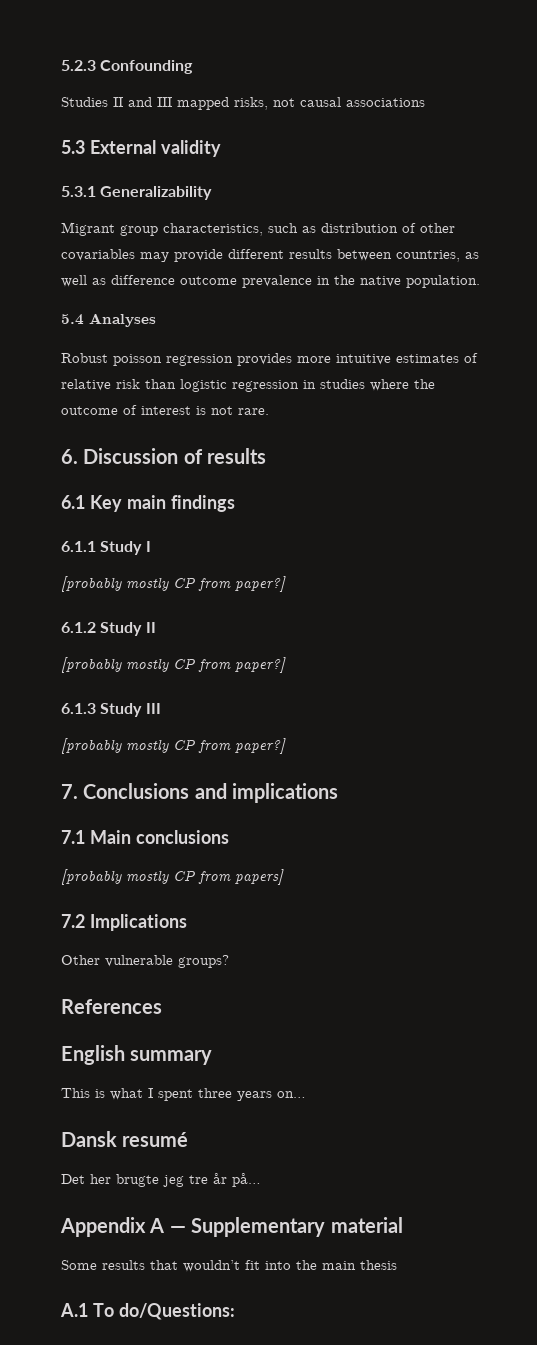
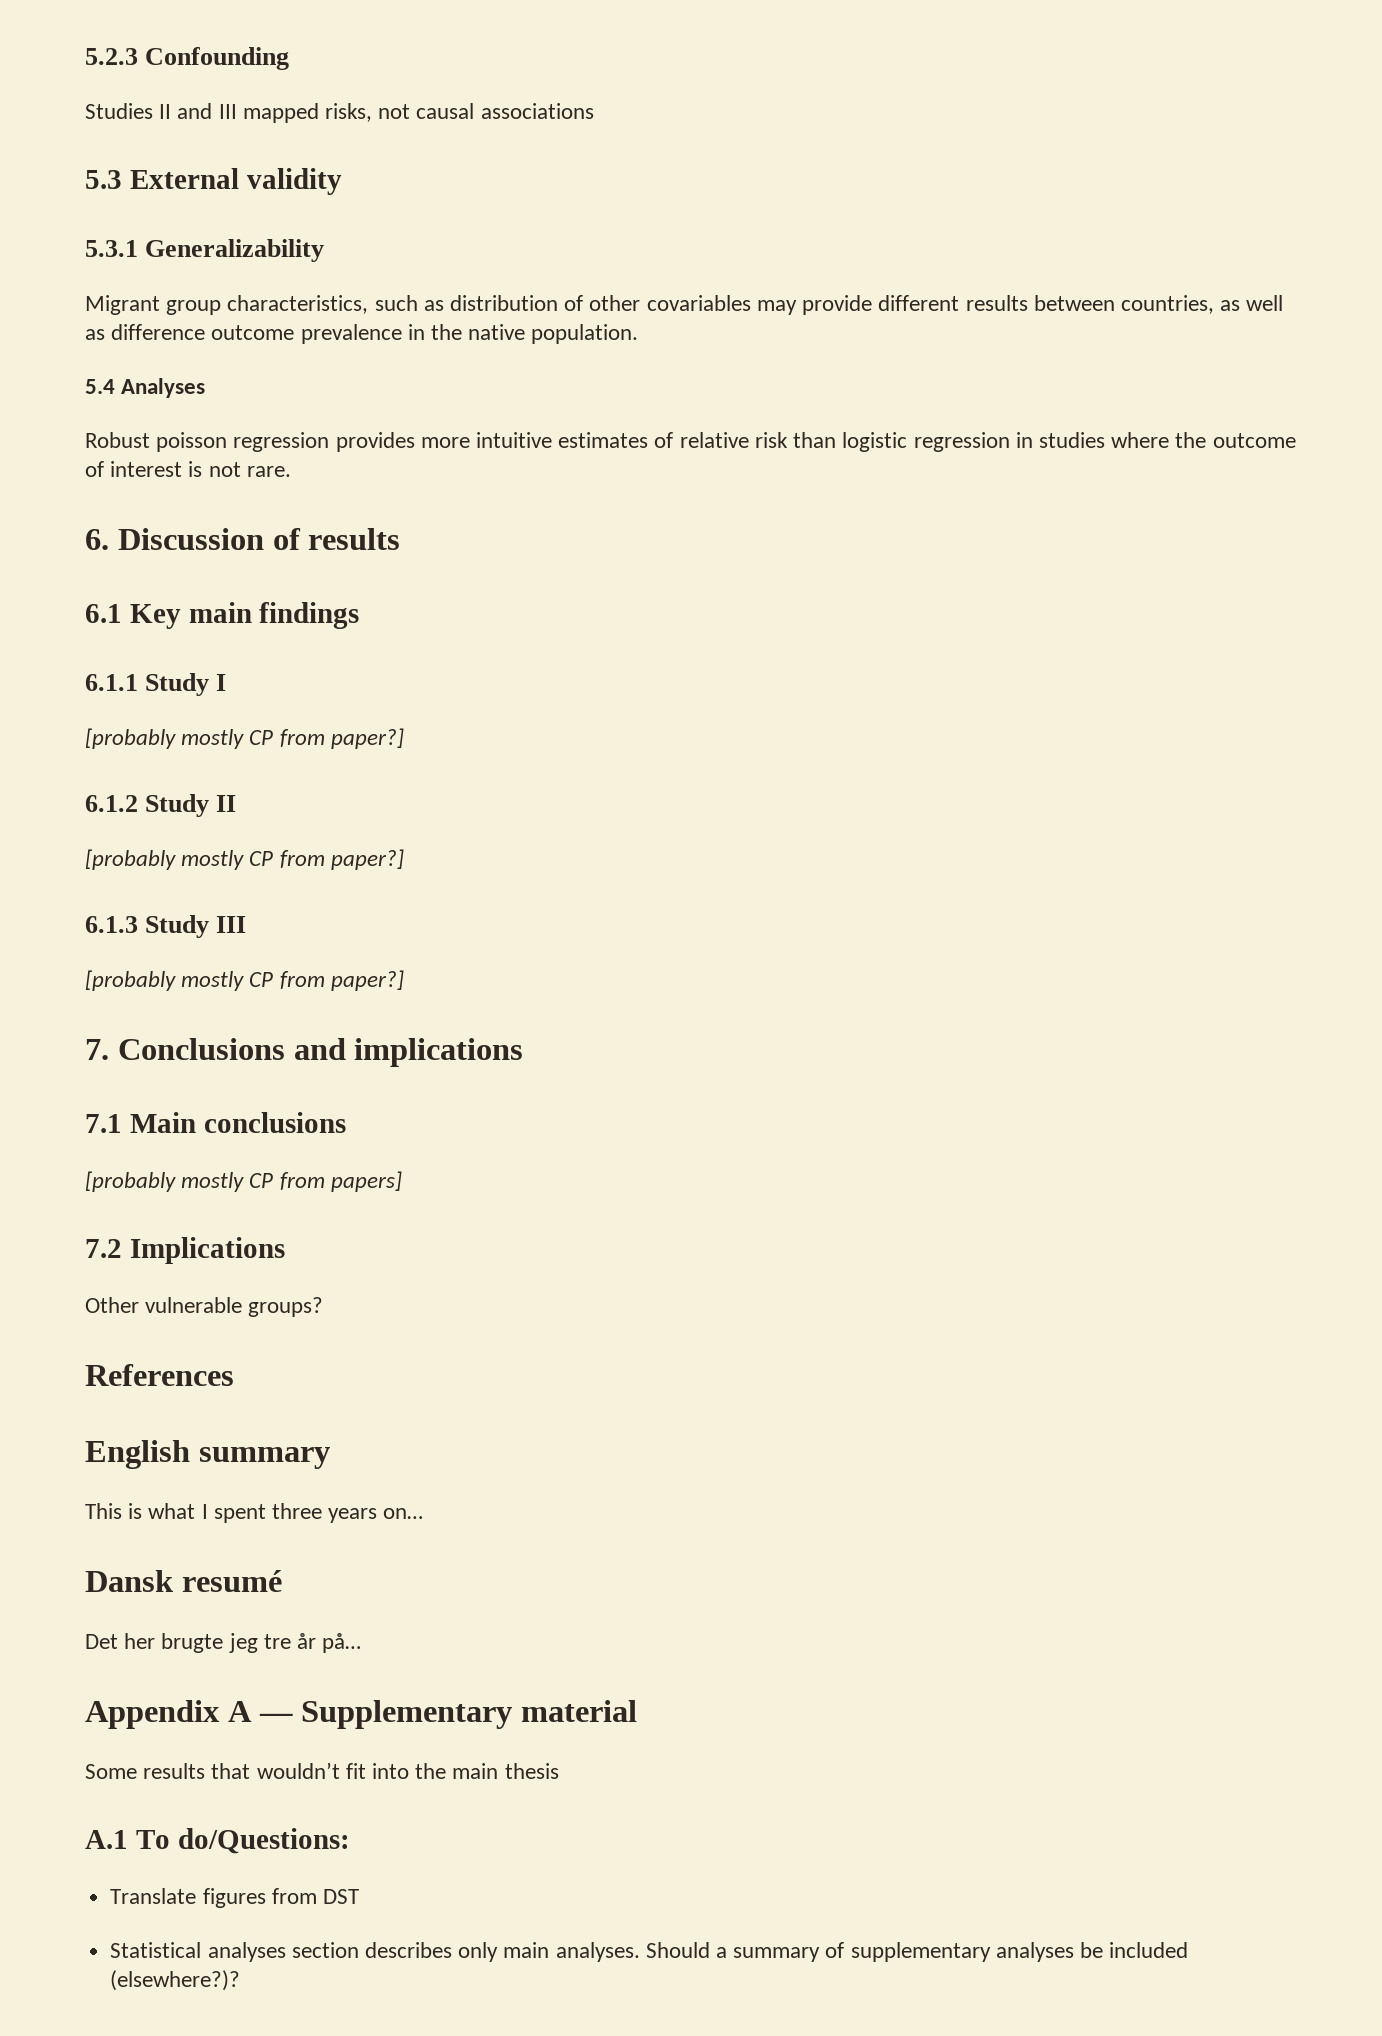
+ Translate figures from DST
+ Statistical analyses section describes only main analyses. Should a summary of supplementary analyses be included (elsewhere?)?

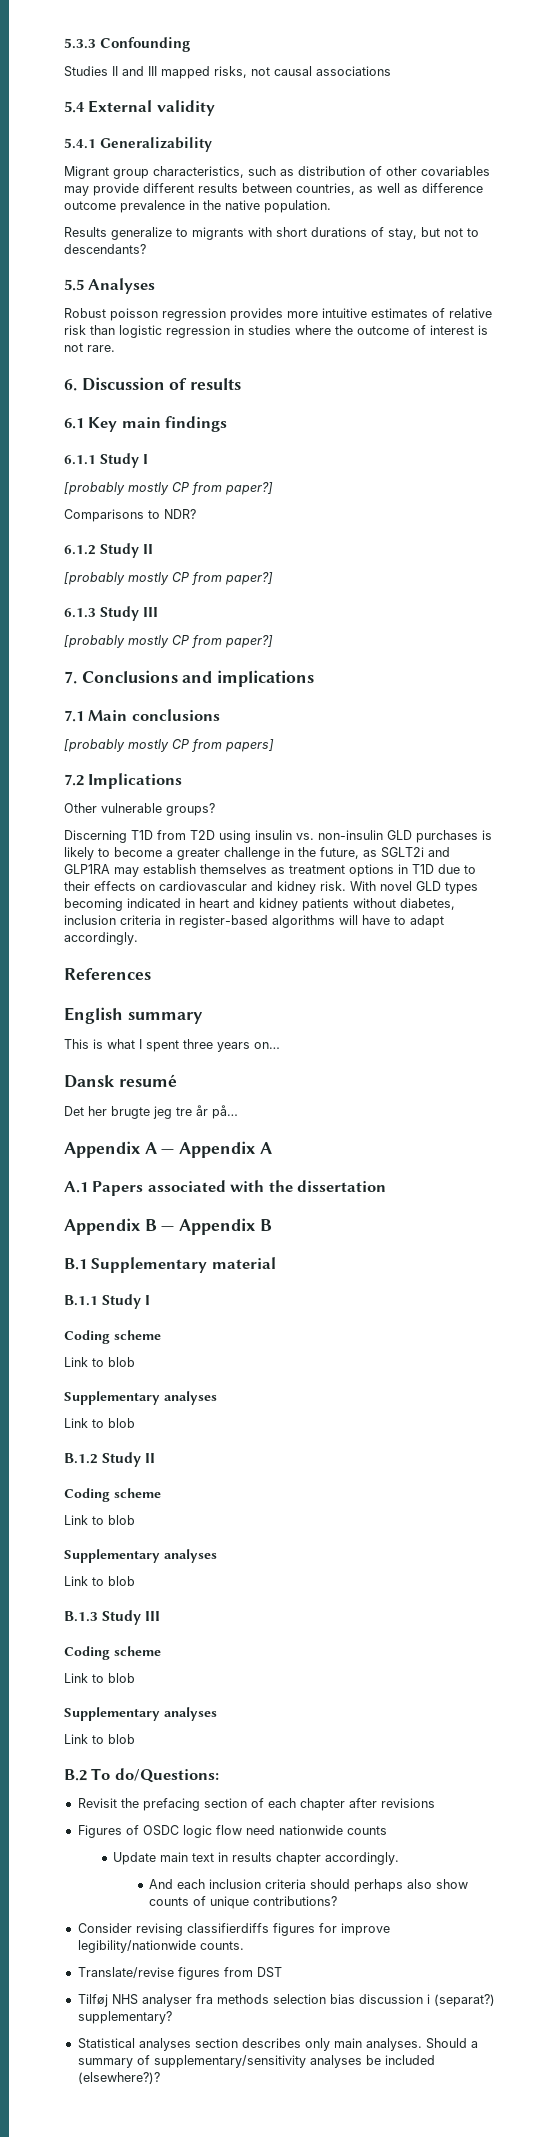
- 5.2.3 Confounding
+ 5.3.3 Confounding
- 5.3 External validity
+ 5.4 External validity
- 5.3.1 Generalizability
+ 5.4.1 Generalizability
- 5.4 Analyses
+ Results generalize to migrants with short durations of stay, but not to descendants?
+ 5.5 Analyses
+ Comparisons to NDR?
+ Discerning T1D from T2D using insulin vs. non-insulin GLD purchases is likely to become a greater challenge in the future, as SGLT2i and GLP1RA may establish themselves as treatment options in T1D due to their effects on cardiovascular and kidney risk. With novel GLD types becoming indicated in heart and kidney patients without diabetes, inclusion criteria in register-based algorithms will have to adapt accordingly.
- Appendix A — Supplementary material
- Some results that wouldn’t fit into the main thesis
- A.1 To do/Questions:
- Translate figures from DST
+ Appendix A — Appendix A
+ A.1 Papers associated with the dissertation
+ Appendix B — Appendix B
+ B.1 Supplementary material
+ B.1.1 Study I
+ Coding scheme
+ Link to blob
+ Supplementary analyses
+ Link to blob
+ B.1.2 Study II
+ Coding scheme
+ Link to blob
+ Supplementary analyses
+ Link to blob
+ B.1.3 Study III
+ Coding scheme
+ Link to blob
+ Supplementary analyses
+ Link to blob
+ B.2 To do/Questions:
+ Revisit the prefacing section of each chapter after revisions
+ Figures of OSDC logic flow need nationwide counts
+ Update main text in results chapter accordingly.
+ And each inclusion criteria should perhaps also show counts of unique contributions?
+ Consider revising classifierdiffs figures for improve legibility/nationwide counts.
+ Translate/revise figures from DST
+ Tilføj NHS analyser fra methods selection bias discussion i (separat?) supplementary?
- Should a summary of supplementary analyses be included (elsewhere?)?
+ Should a summary of supplementary/sensitivity analyses be included (elsewhere?)?

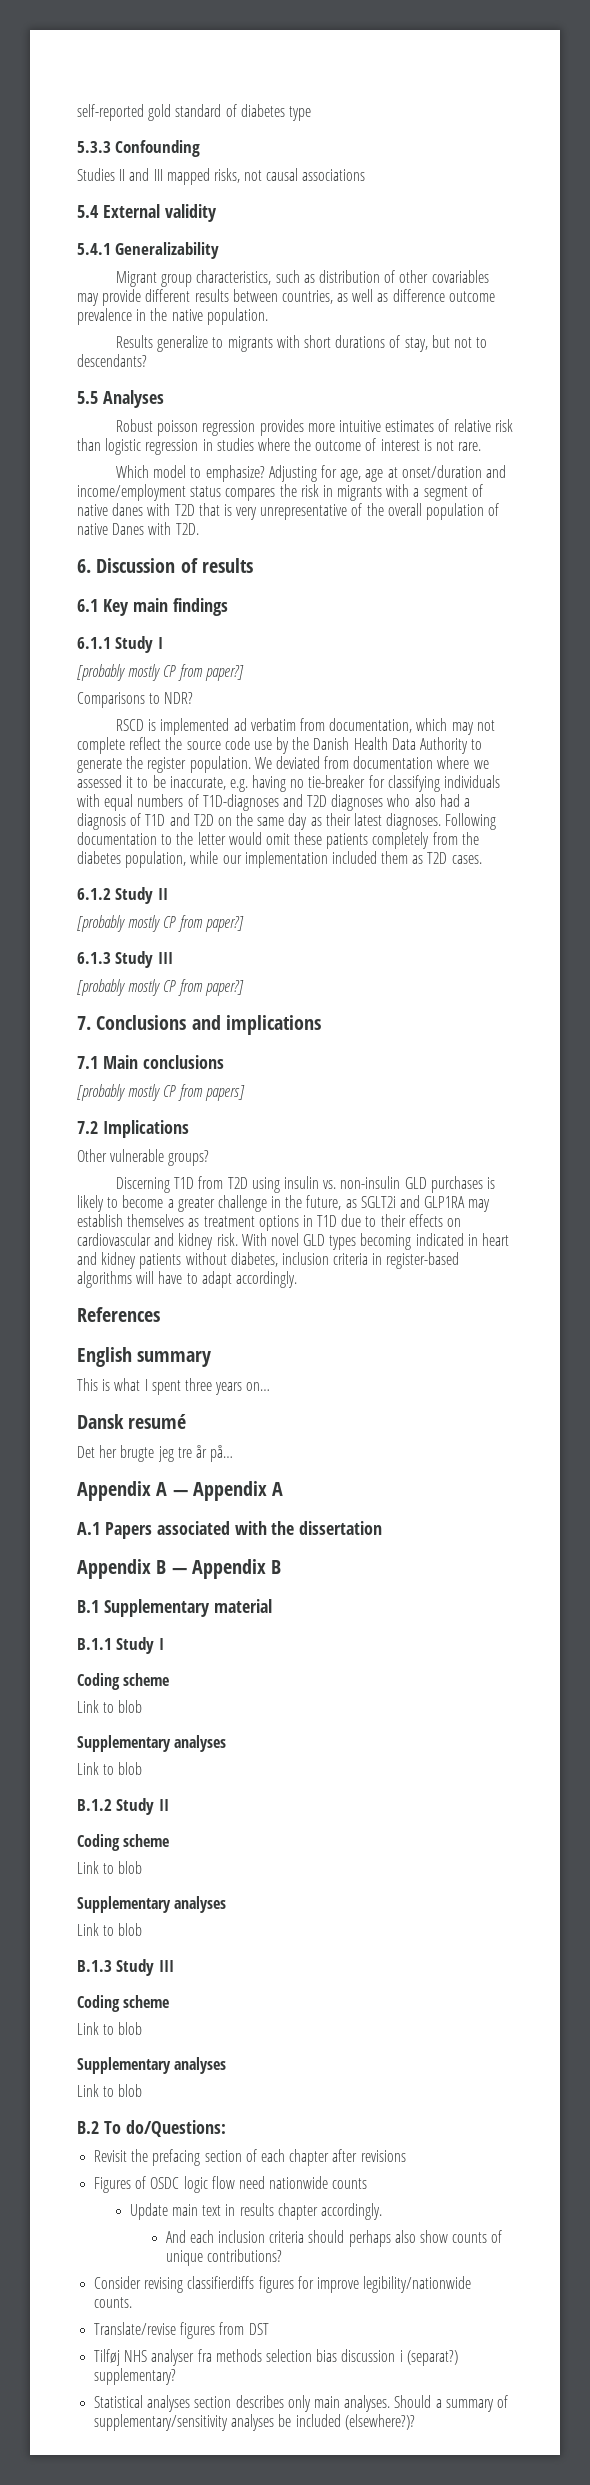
+ self-reported gold standard of diabetes type
+ Which model to emphasize? Adjusting for age, age at onset/duration and income/employment status compares the risk in migrants with a segment of native danes with T2D that is very unrepresentative of the overall population of native Danes with T2D.
+ RSCD is implemented ad verbatim from documentation, which may not complete reflect the source code use by the Danish Health Data Authority to generate the register population. We deviated from documentation where we assessed it to be inaccurate, e.g. having no tie-breaker for classifying individuals with equal numbers of T1D-diagnoses and T2D diagnoses who also had a diagnosis of T1D and T2D on the same day as their latest diagnoses. Following documentation to the letter would omit these patients completely from the diabetes population, while our implementation included them as T2D cases.

